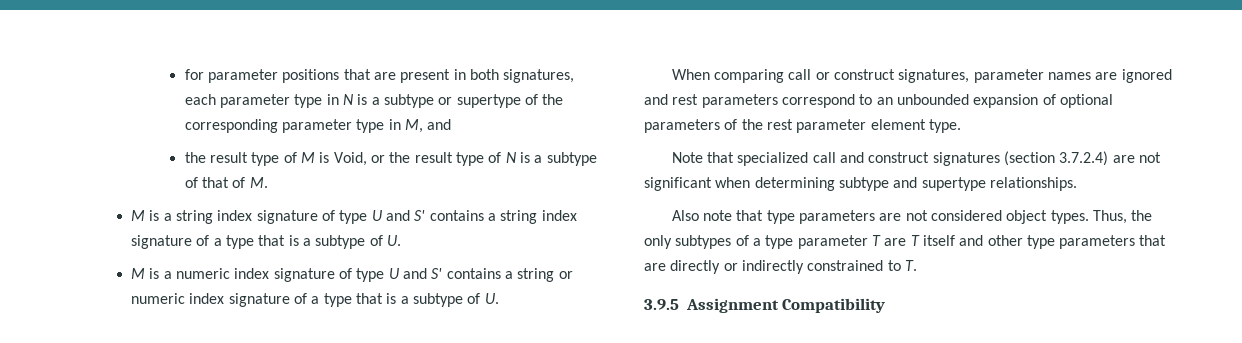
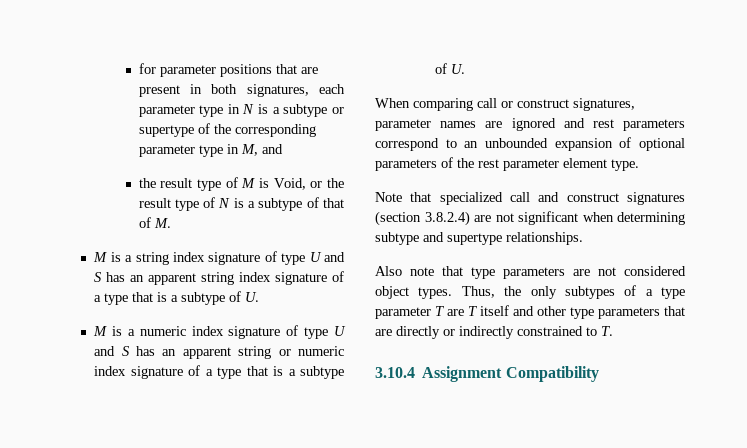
- M is a string index signature of type U and S' contains a string index signature of a type that is a subtype of U.
+ M is a string index signature of type U and S has an apparent string index signature of a type that is a subtype of U.
- M is a numeric index signature of type U and S' contains a string or numeric index signature of a type that is a subtype of U.
+ M is a numeric index signature of type U and S has an apparent string or numeric index signature of a type that is a subtype of U.
- Note that specialized call and construct signatures (section 3.7.2.4) are not significant when determining subtype and supertype relationships.
+ Note that specialized call and construct signatures (section 3.8.2.4) are not significant when determining subtype and supertype relationships.
- 3.9.5 Assignment Compatibility
+ 3.10.4 Assignment Compatibility

